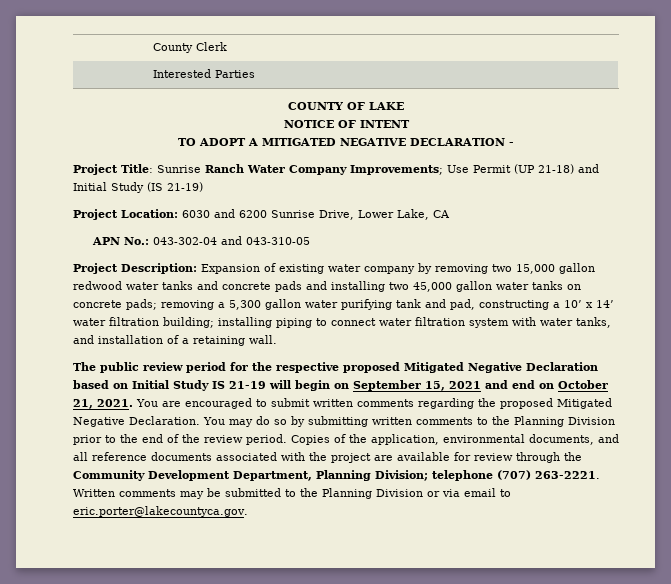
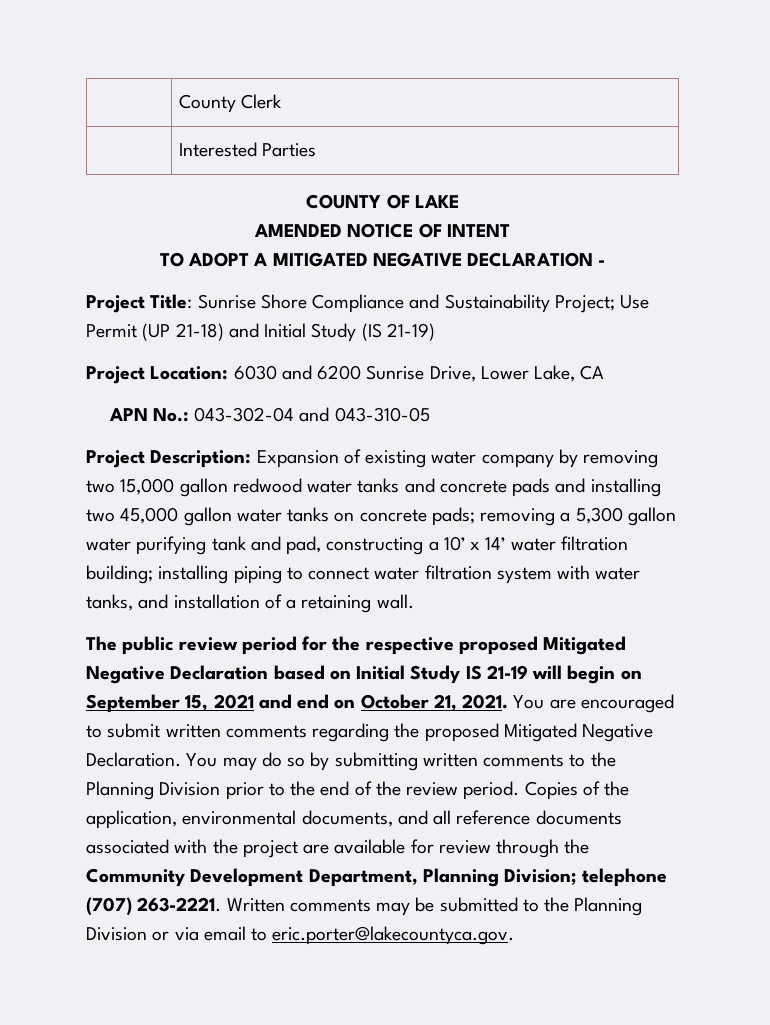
- NOTICE OF INTENT
+ AMENDED NOTICE OF INTENT
- Project Title: Sunrise Ranch Water Company Improvements; Use Permit (UP 21-18) and Initial Study (IS 21-19)
+ Project Title: Sunrise Shore Compliance and Sustainability Project; Use Permit (UP 21-18) and Initial Study (IS 21-19)

